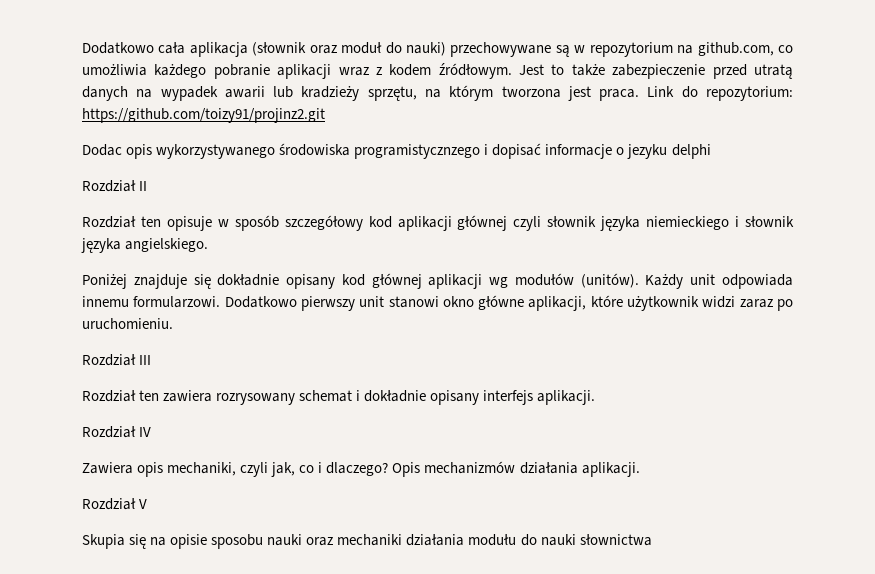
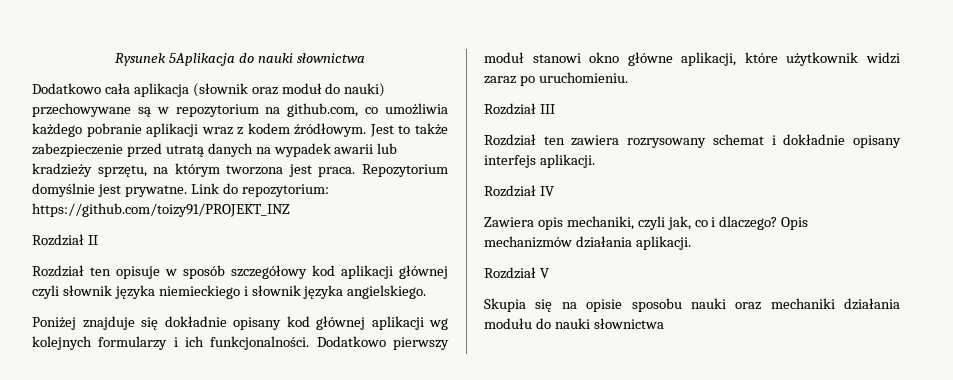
+ Rysunek 5Aplikacja do nauki słownictwa
- Link do repozytorium: https://github.com/toizy91/projinz2.git
- Dodac opis wykorzystywanego środowiska programistycznzego i dopisać informacje o jezyku delphi
+ Repozytorium domyślnie jest prywatne. Link do repozytorium: https://github.com/toizy91/PROJEKT_INZ
- Poniżej znajduje się dokładnie opisany kod głównej aplikacji wg modułów (unitów). Każdy unit odpowiada innemu formularzowi.
+ Poniżej znajduje się dokładnie opisany kod głównej aplikacji wg kolejnych formularzy i ich funkcjonalności.
- Dodatkowo pierwszy unit stanowi okno główne aplikacji, które użytkownik widzi zaraz po uruchomieniu.
+ Dodatkowo pierwszy moduł stanowi okno główne aplikacji, które użytkownik widzi zaraz po uruchomieniu.

